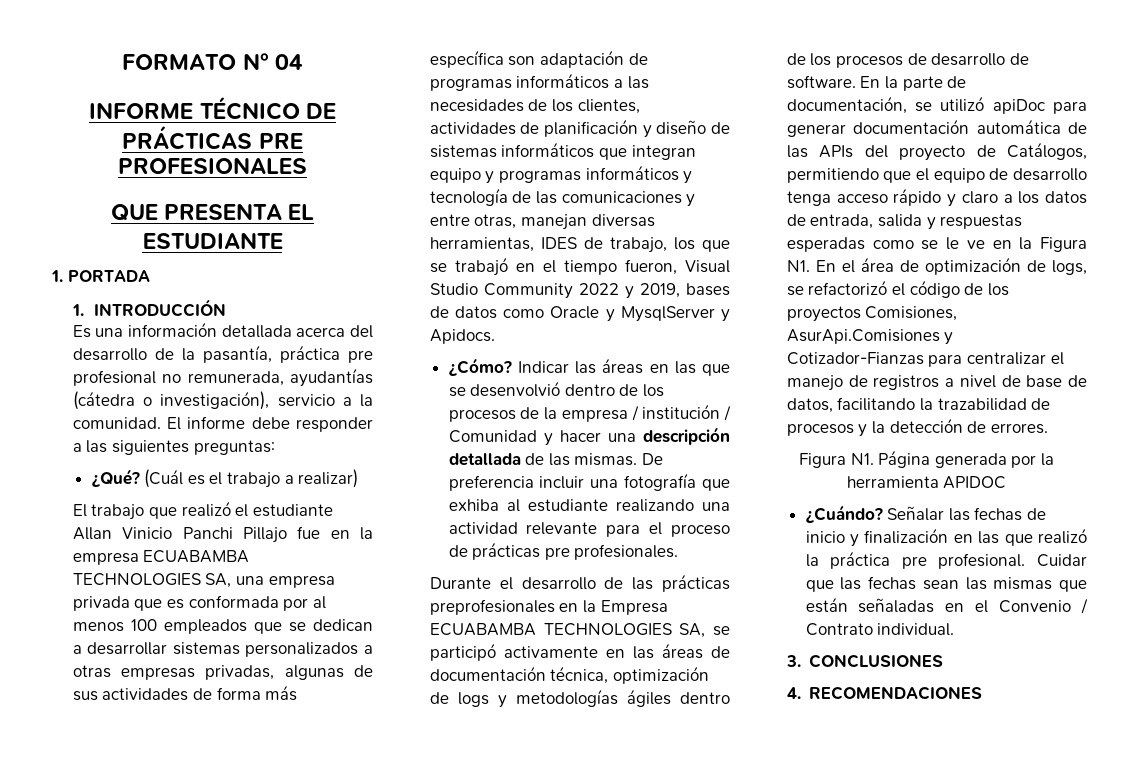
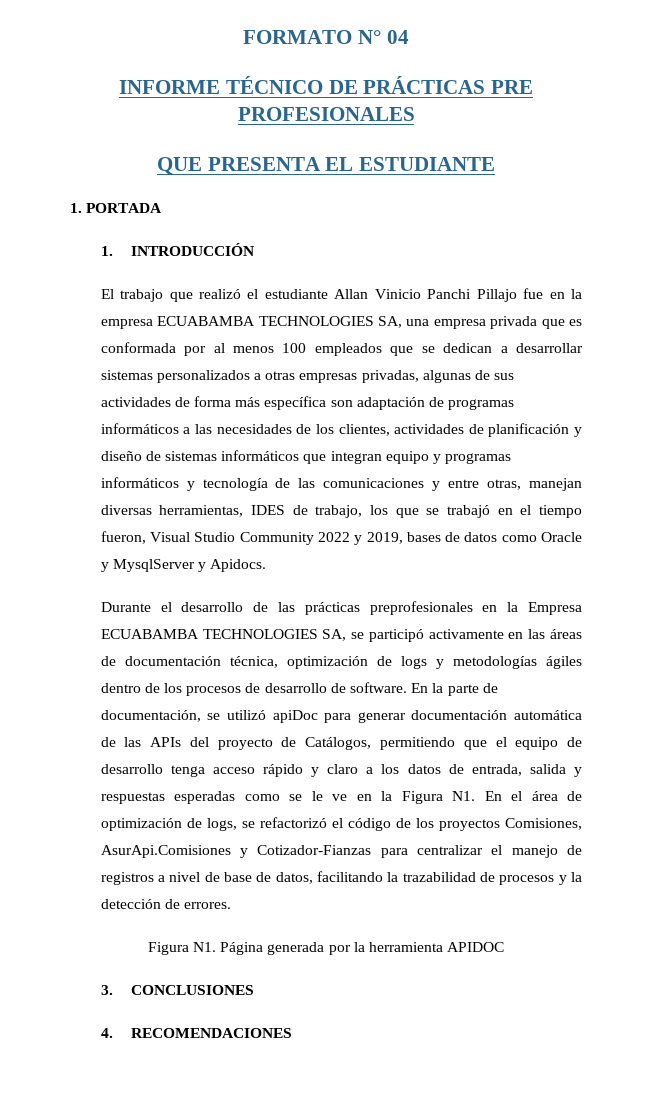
- Es una información detallada acerca del desarrollo de la pasantía, práctica pre profesional no remunerada, ayudantías (cátedra o investigación), servicio a la comunidad. El informe debe responder a las siguientes preguntas:
- ¿Qué? (Cuál es el trabajo a realizar)
- ¿Cómo? Indicar las áreas en las que se desenvolvió dentro de los procesos de la empresa / institución / Comunidad y hacer una descripción detallada de las mismas. De preferencia incluir una fotografía que exhiba al estudiante realizando una actividad relevante para el proceso de prácticas pre profesionales.
- ¿Cuándo? Señalar las fechas de inicio y finalización en las que realizó la práctica pre profesional. Cuidar que las fechas sean las mismas que están señaladas en el Convenio / Contrato individual.

